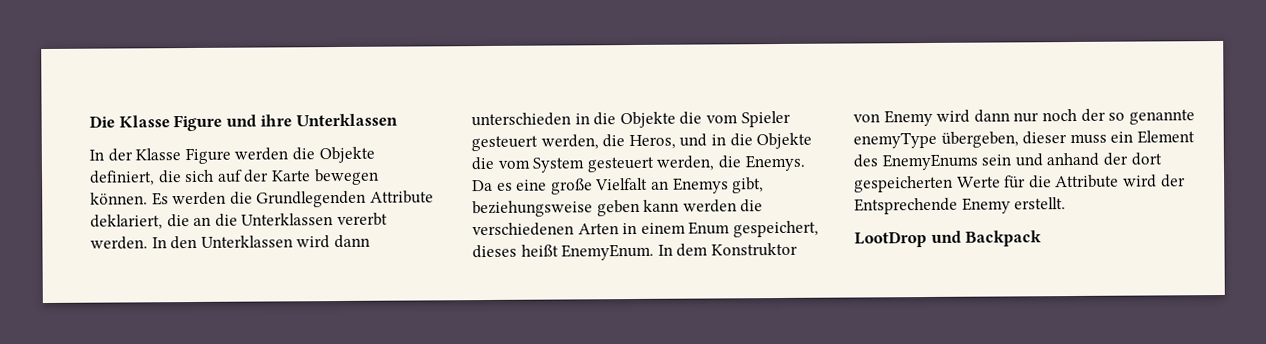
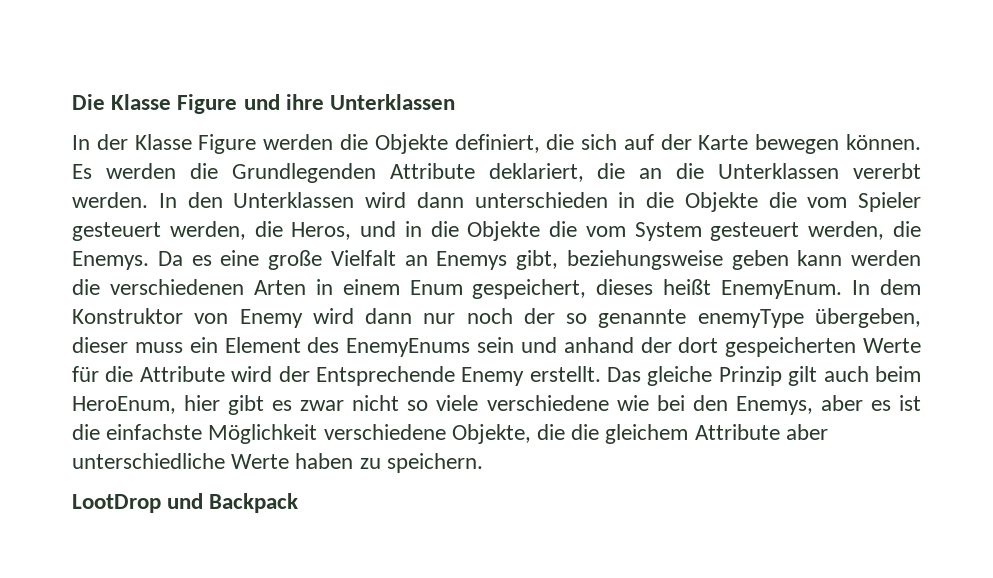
+ Das gleiche Prinzip gilt auch beim HeroEnum, hier gibt es zwar nicht so viele verschiedene wie bei den Enemys, aber es ist die einfachste Möglichkeit verschiedene Objekte, die die gleichem Attribute aber unterschiedliche Werte haben zu speichern.

